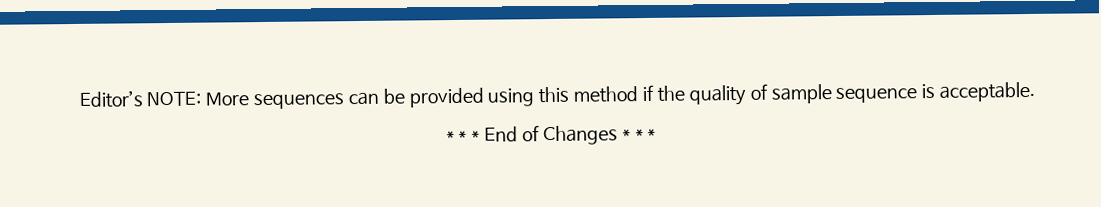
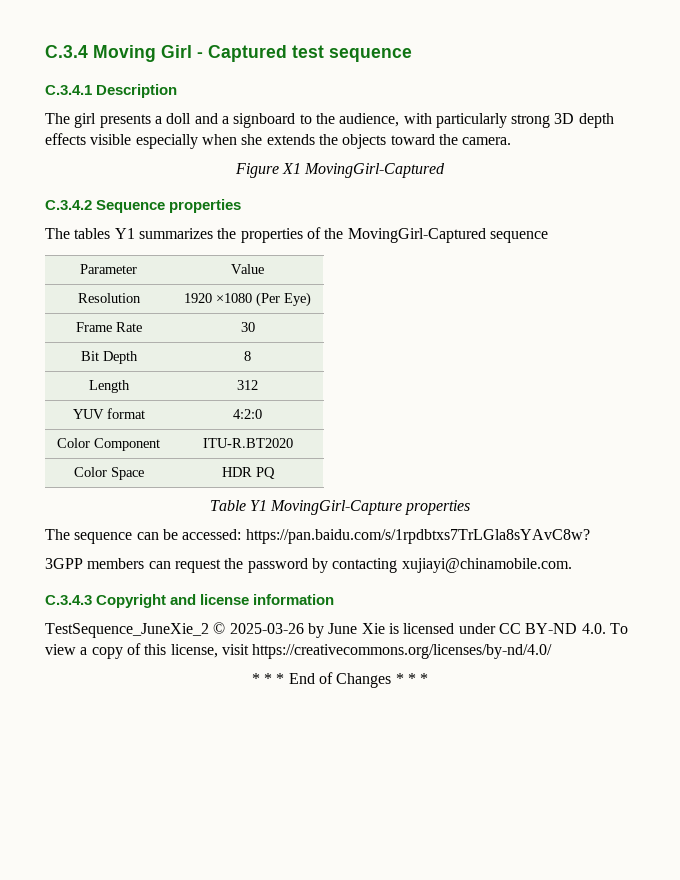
- Editor’s NOTE: More sequences can be provided using this method if the quality of sample sequence is acceptable.
+ C.3.4 Moving Girl - Captured test sequence
+ C.3.4.1 Description
+ The girl presents a doll and a signboard to the audience, with particularly strong 3D depth effects visible especially when she extends the objects toward the camera.
+ Figure X1 MovingGirl-Captured
+ C.3.4.2 Sequence properties
+ The tables Y1 summarizes the properties of the MovingGirl-Captured sequence
+ Parameter | Value
+ Resolution | 1920 ×1080 (Per Eye)
+ Frame Rate | 30
+ Bit Depth | 8
+ Length | 312
+ YUV format | 4:2:0
+ Color Component | ITU-R.BT2020
+ Color Space | HDR PQ
+ Table Y1 MovingGirl-Capture properties
+ The sequence can be accessed: https://pan.baidu.com/s/1rpdbtxs7TrLGla8sYAvC8w?
+ 3GPP members can request the password by contacting xujiayi@chinamobile.com.
+ C.3.4.3 Copyright and license information
+ TestSequence_JuneXie_2 © 2025-03-26 by June Xie is licensed under CC BY-ND 4.0. To view a copy of this license, visit https://creativecommons.org/licenses/by-nd/4.0/

